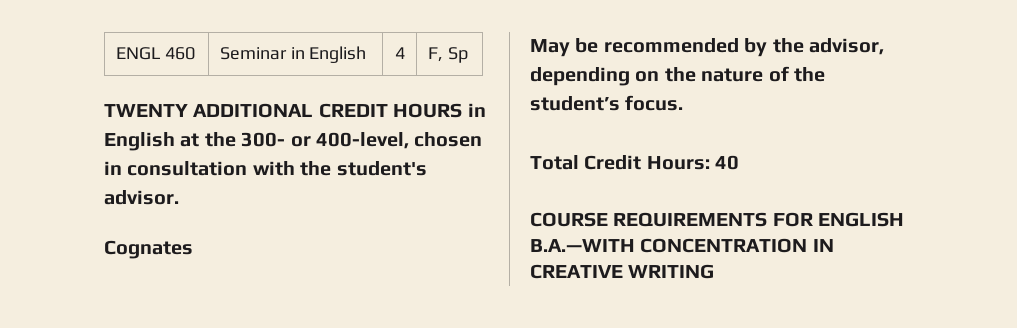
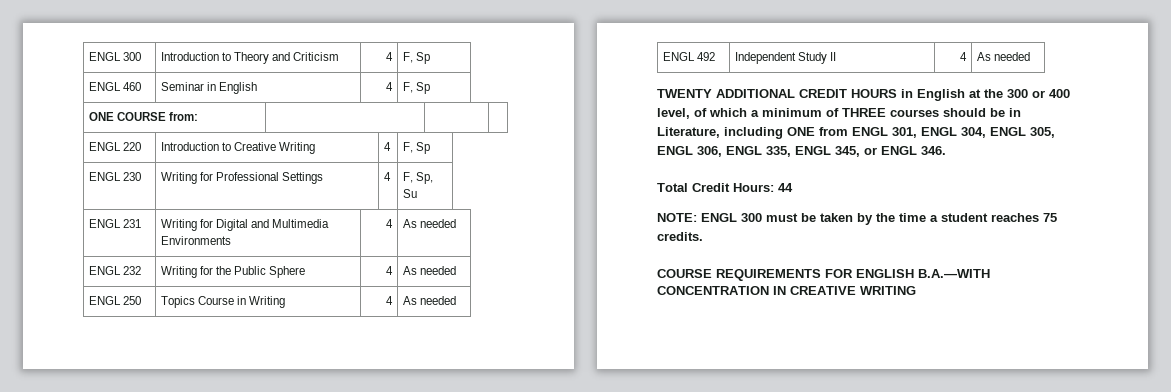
+ ENGL 300 | Introduction to Theory and Criticism | 4 | F, Sp
+ ONE COURSE from: | | |
+ ENGL 220 | Introduction to Creative Writing | 4 | F, Sp
+ ENGL 230 | Writing for Professional Settings | 4 | F, Sp, Su
+ ENGL 231 | Writing for Digital and Multimedia Environments | 4 | As needed
+ ENGL 232 | Writing for the Public Sphere | 4 | As needed
+ ENGL 250 | Topics Course in Writing | 4 | As needed
+ ENGL 492 | Independent Study II | 4 | As needed
- TWENTY ADDITIONAL CREDIT HOURS in English at the 300- or 400-level, chosen in consultation with the student's advisor.
- Cognates
- May be recommended by the advisor, depending on the nature of the student’s focus.
- Total Credit Hours: 40
+ TWENTY ADDITIONAL CREDIT HOURS in English at the 300 or 400 level, of which a minimum of THREE courses should be in Literature, including ONE from ENGL 301, ENGL 304, ENGL 305, ENGL 306, ENGL 335, ENGL 345, or ENGL 346.
+ Total Credit Hours: 44
+ NOTE: ENGL 300 must be taken by the time a student reaches 75 credits.

